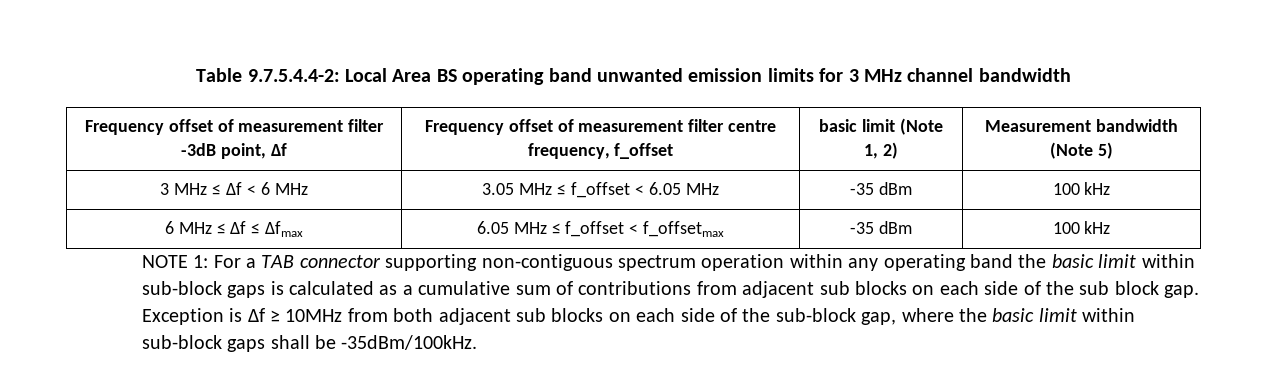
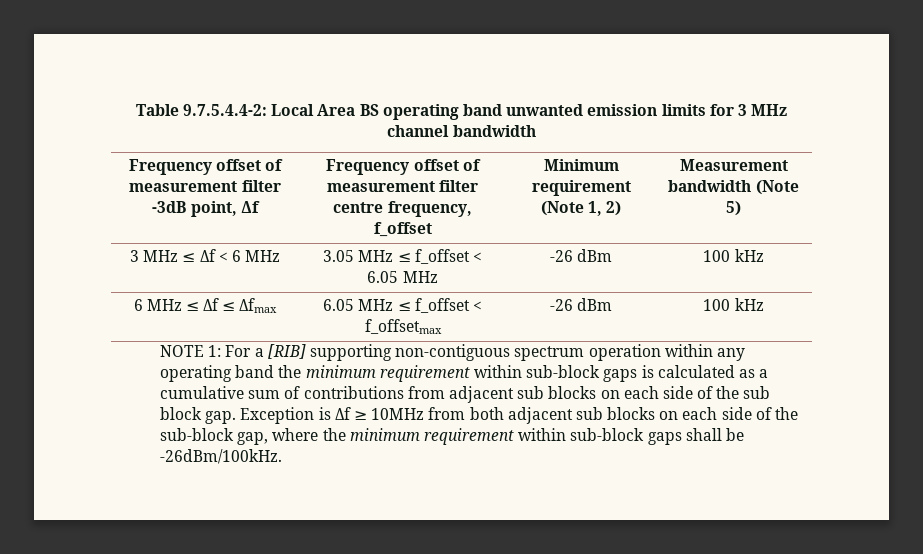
- Frequency offset of measurement filter -3dB point, Δf | Frequency offset of measurement filter centre frequency, f_offset | basic limit (Note 1, 2) | Measurement bandwidth (Note 5)
+ Frequency offset of measurement filter -3dB point, Δf | Frequency offset of measurement filter centre frequency, f_offset | Minimum requirement (Note 1, 2) | Measurement bandwidth (Note 5)
- 3 MHz ≤ Δf < 6 MHz | 3.05 MHz ≤ f_offset < 6.05 MHz | -35 dBm | 100 kHz
+ 3 MHz ≤ Δf < 6 MHz | 3.05 MHz ≤ f_offset < 6.05 MHz | -26 dBm | 100 kHz
- 6 MHz ≤ Δf ≤ Δfmax | 6.05 MHz ≤ f_offset < f_offsetmax | -35 dBm | 100 kHz
+ 6 MHz ≤ Δf ≤ Δfmax | 6.05 MHz ≤ f_offset < f_offsetmax | -26 dBm | 100 kHz
- NOTE 1: For a TAB connector supporting non-contiguous spectrum operation within any operating band the basic limit within sub-block gaps is calculated as a cumulative sum of contributions from adjacent sub blocks on each side of the sub block gap.
+ NOTE 1: For a [RIB] supporting non-contiguous spectrum operation within any operating band the minimum requirement within sub-block gaps is calculated as a cumulative sum of contributions from adjacent sub blocks on each side of the sub block gap.
- Exception is Δf ≥ 10MHz from both adjacent sub blocks on each side of the sub-block gap, where the basic limit within sub-block gaps shall be -35dBm/100kHz.
+ Exception is Δf ≥ 10MHz from both adjacent sub blocks on each side of the sub-block gap, where the minimum requirement within sub-block gaps shall be -26dBm/100kHz.

